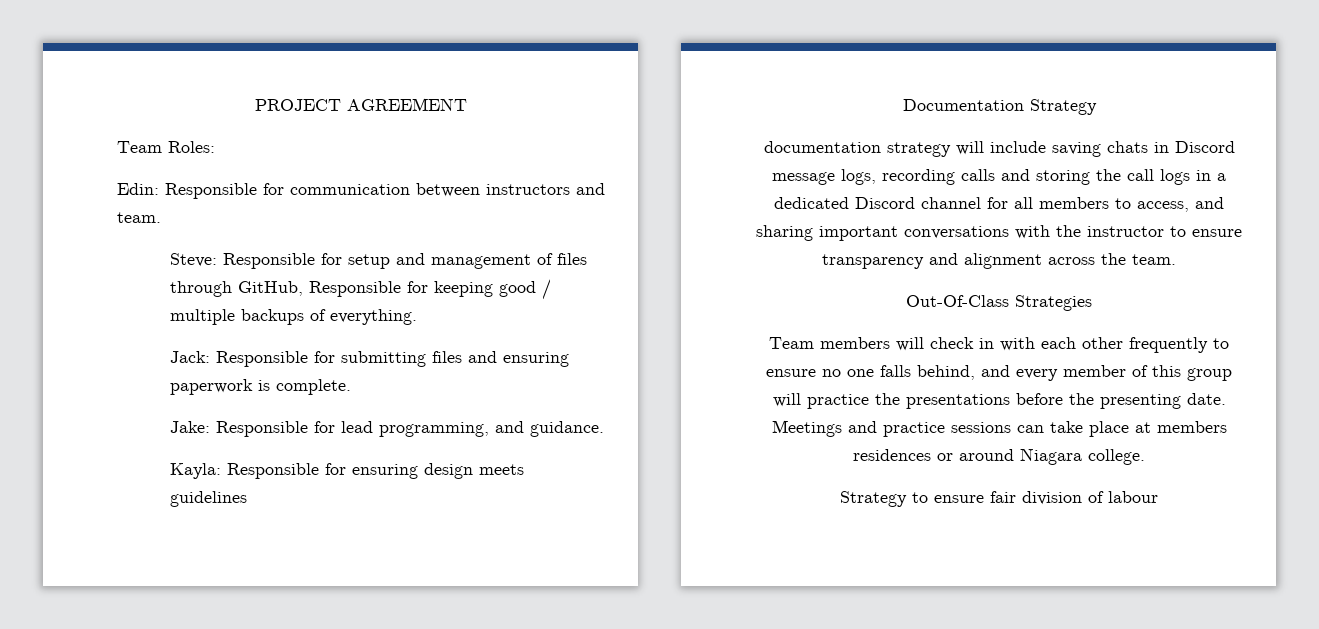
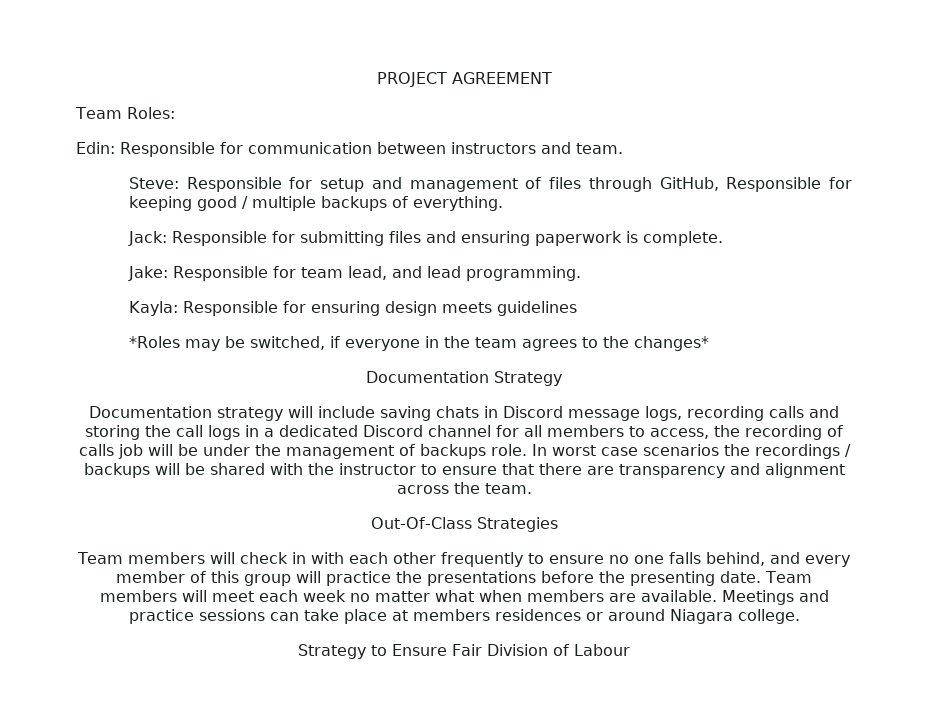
- Jake: Responsible for lead programming, and guidance.
+ Jake: Responsible for team lead, and lead programming.
+ *Roles may be switched, if everyone in the team agrees to the changes*
- documentation strategy will include saving chats in Discord message logs, recording calls and storing the call logs in a dedicated Discord channel for all members to access, and sharing important conversations with the instructor to ensure transparency and alignment across the team.
+ Documentation strategy will include saving chats in Discord message logs, recording calls and storing the call logs in a dedicated Discord channel for all members to access, the recording of calls job will be under the management of backups role. In worst case scenarios the recordings / backups will be shared with the instructor to ensure that there are transparency and alignment across the team.
+ Team members will meet each week no matter what when members are available.
- Strategy to ensure fair division of labour
+ Strategy to Ensure Fair Division of Labour

